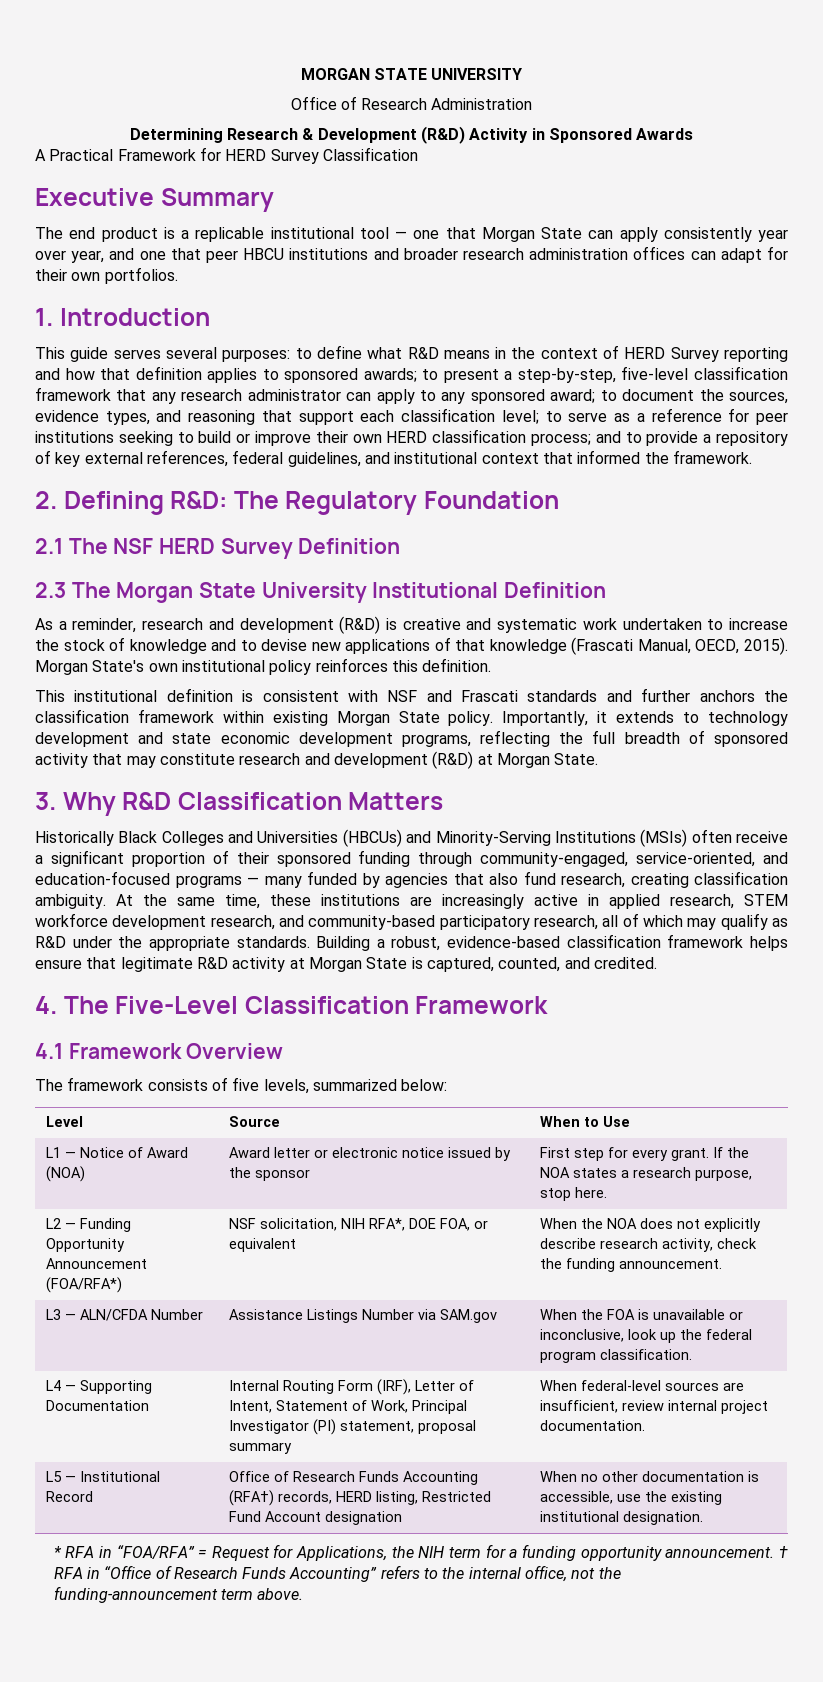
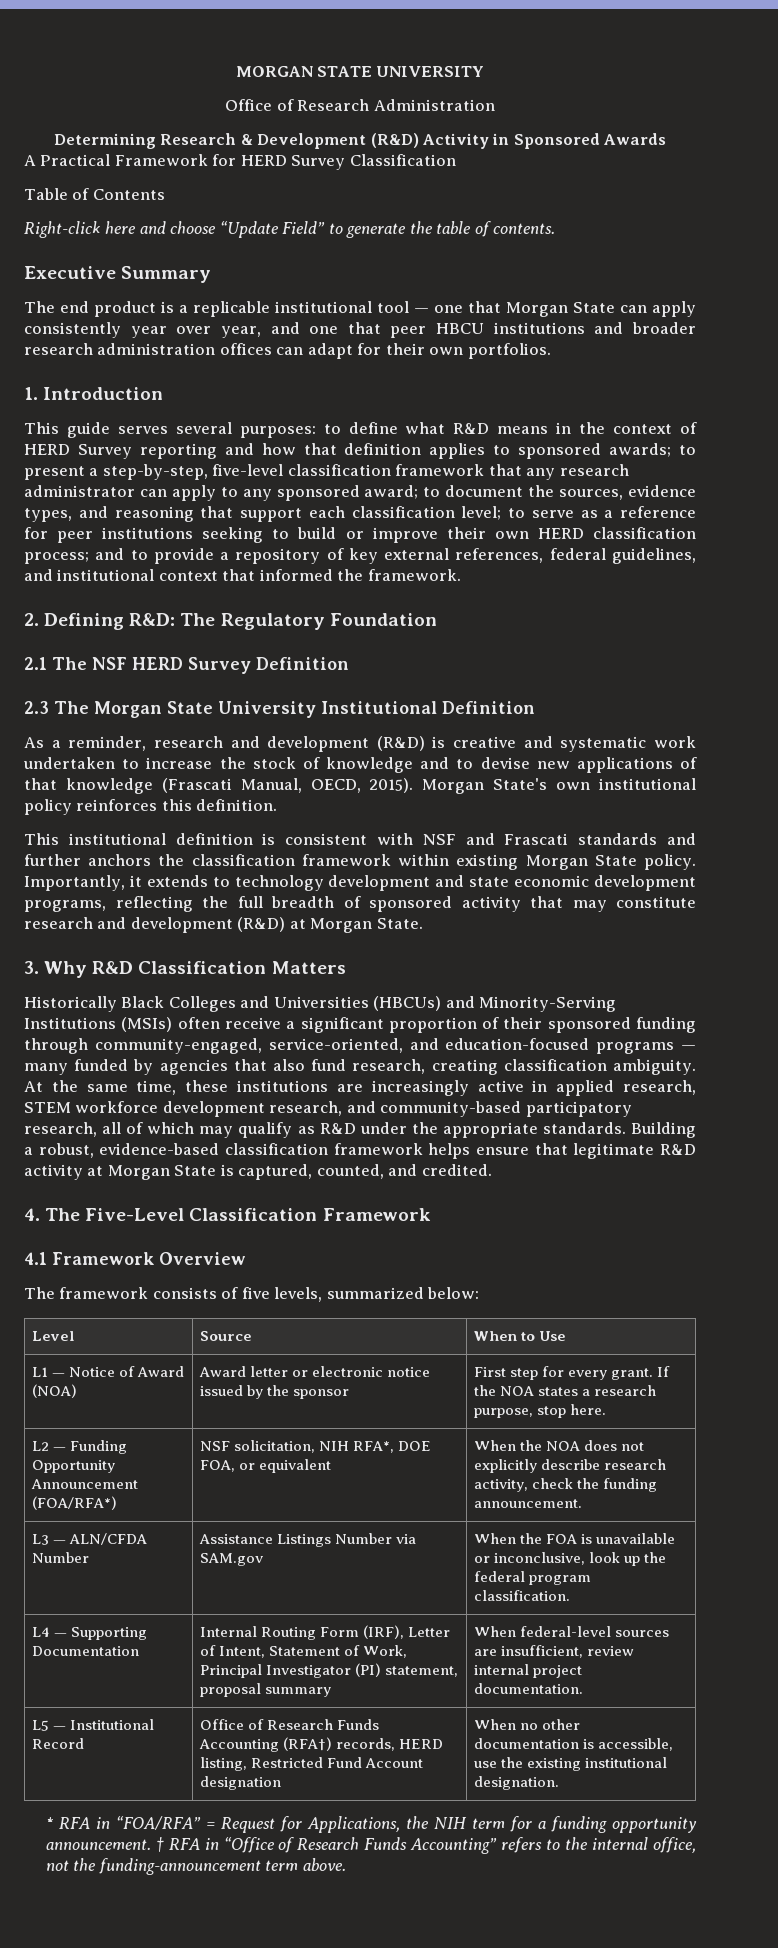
+ Table of Contents
+ Right-click here and choose “Update Field” to generate the table of contents.

